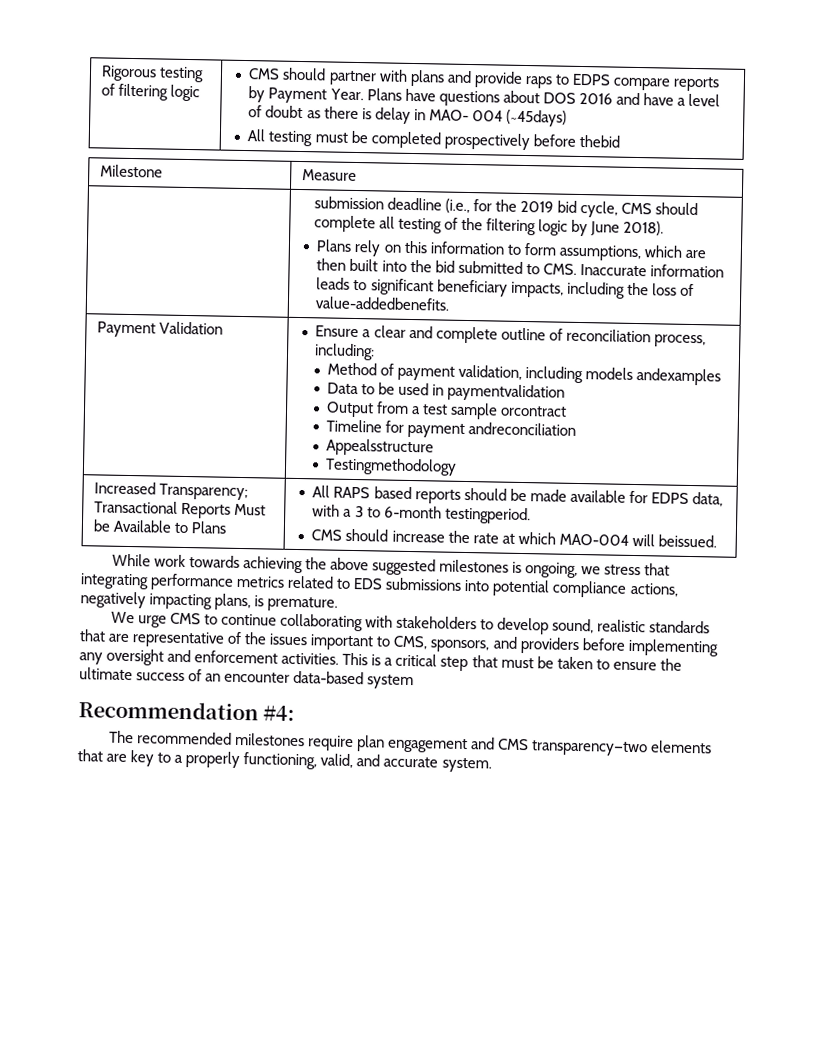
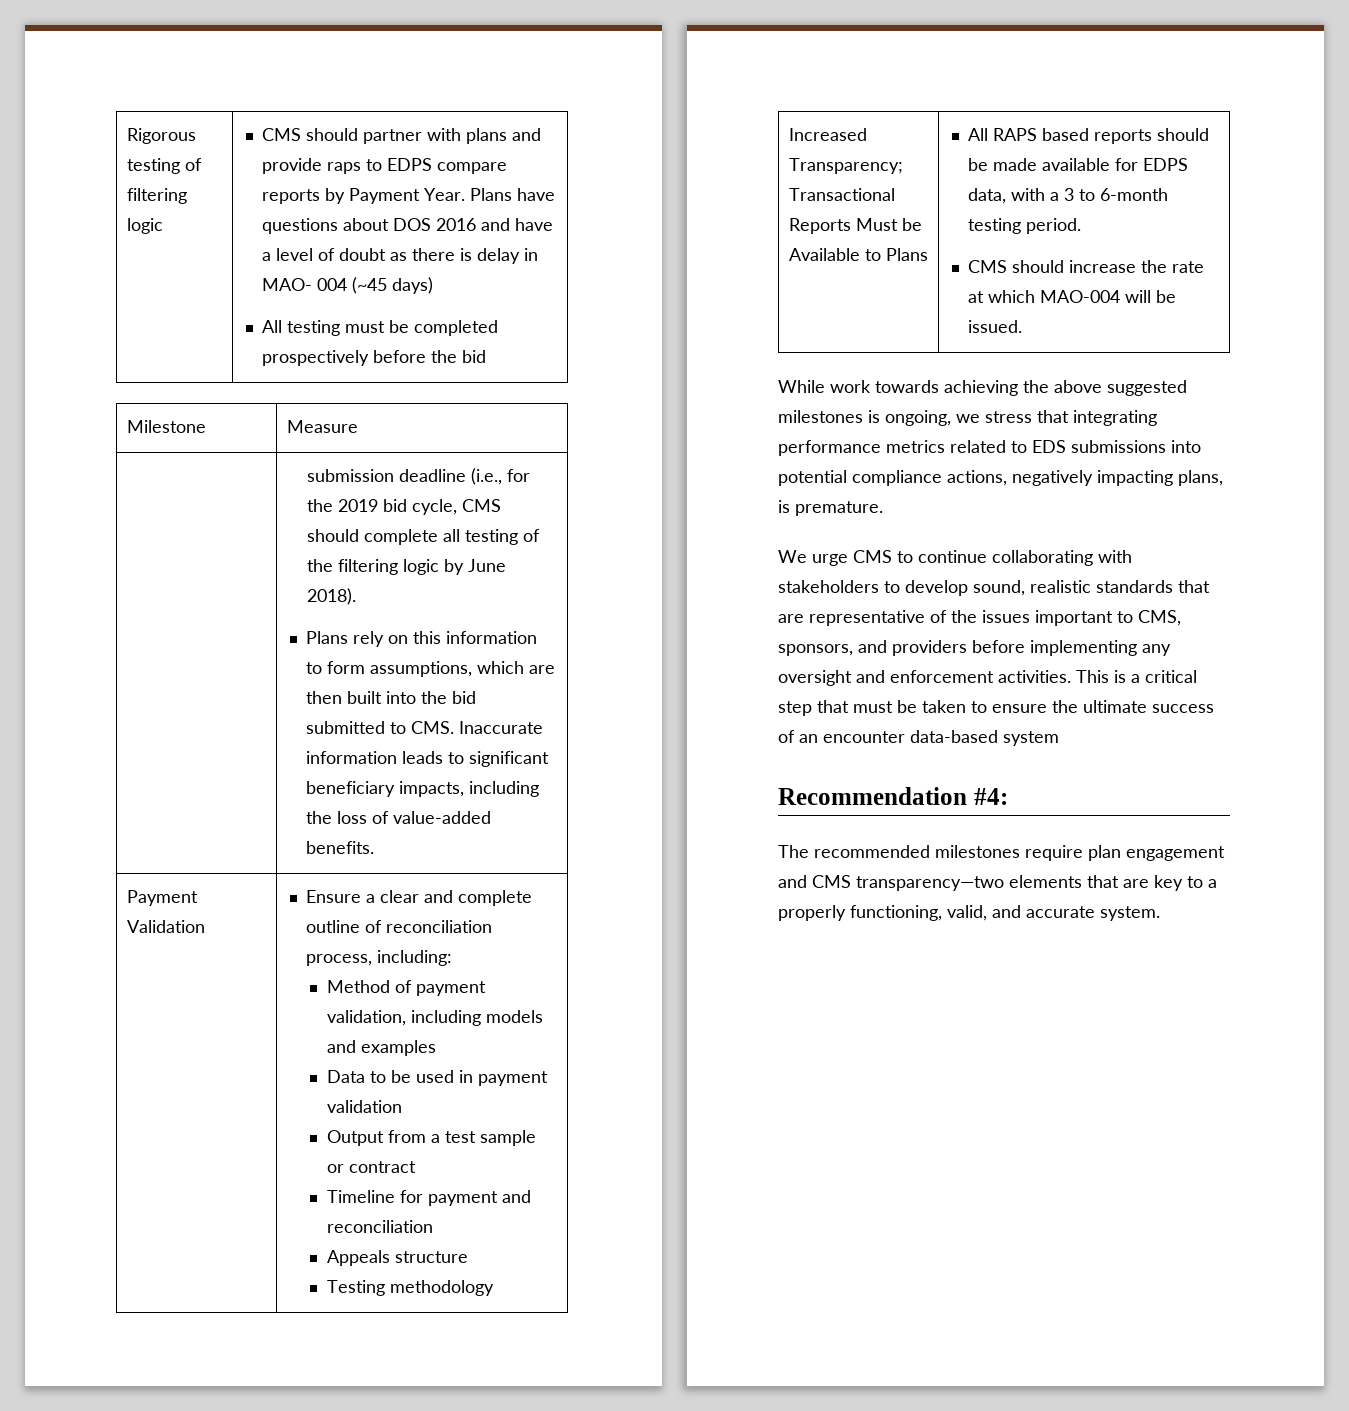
- Plans have questions about DOS 2016 and have a level of doubt as there is delay in MAO- 004 (~45days)
+ Plans have questions about DOS 2016 and have a level of doubt as there is delay in MAO- 004 (~45 days)
- All testing must be completed prospectively before thebid
+ All testing must be completed prospectively before the bid
- Plans rely on this information to form assumptions, which are then built into the bid submitted to CMS. Inaccurate information leads to significant beneficiary impacts, including the loss of value-addedbenefits.
+ Plans rely on this information to form assumptions, which are then built into the bid submitted to CMS. Inaccurate information leads to significant beneficiary impacts, including the loss of value-added benefits.
- Method of payment validation, including models andexamples
+ Method of payment validation, including models and examples
- Data to be used in paymentvalidation
+ Data to be used in payment validation
- Output from a test sample orcontract
+ Output from a test sample or contract
- Timeline for payment andreconciliation
- Appealsstructure
- Testingmethodology
+ Timeline for payment and reconciliation
+ Appeals structure
+ Testing methodology
- Increased Transparency; Transactional Reports Must be Available to Plans | All RAPS based reports should be made available for EDPS data, with a 3 to 6-month testingperiod.
- CMS should increase the rate at which MAO-004 will beissued.
+ Increased Transparency; Transactional Reports Must be Available to Plans | All RAPS based reports should be made available for EDPS data, with a 3 to 6-month testing period.
+ CMS should increase the rate at which MAO-004 will be issued.

